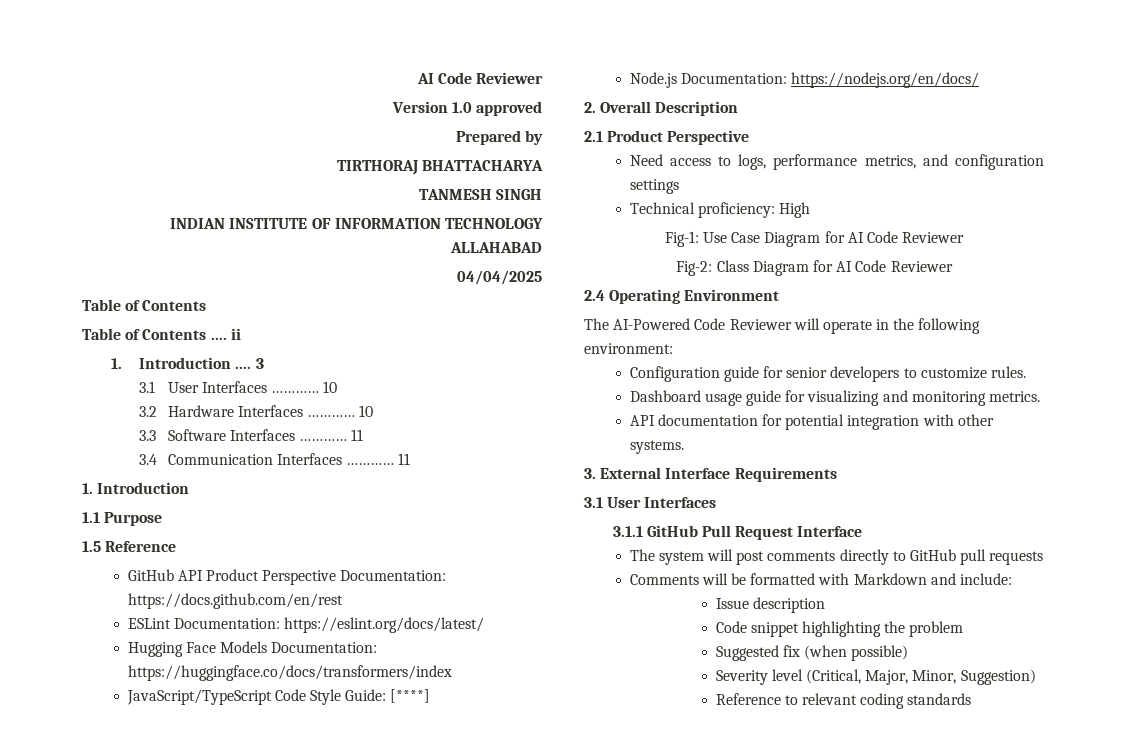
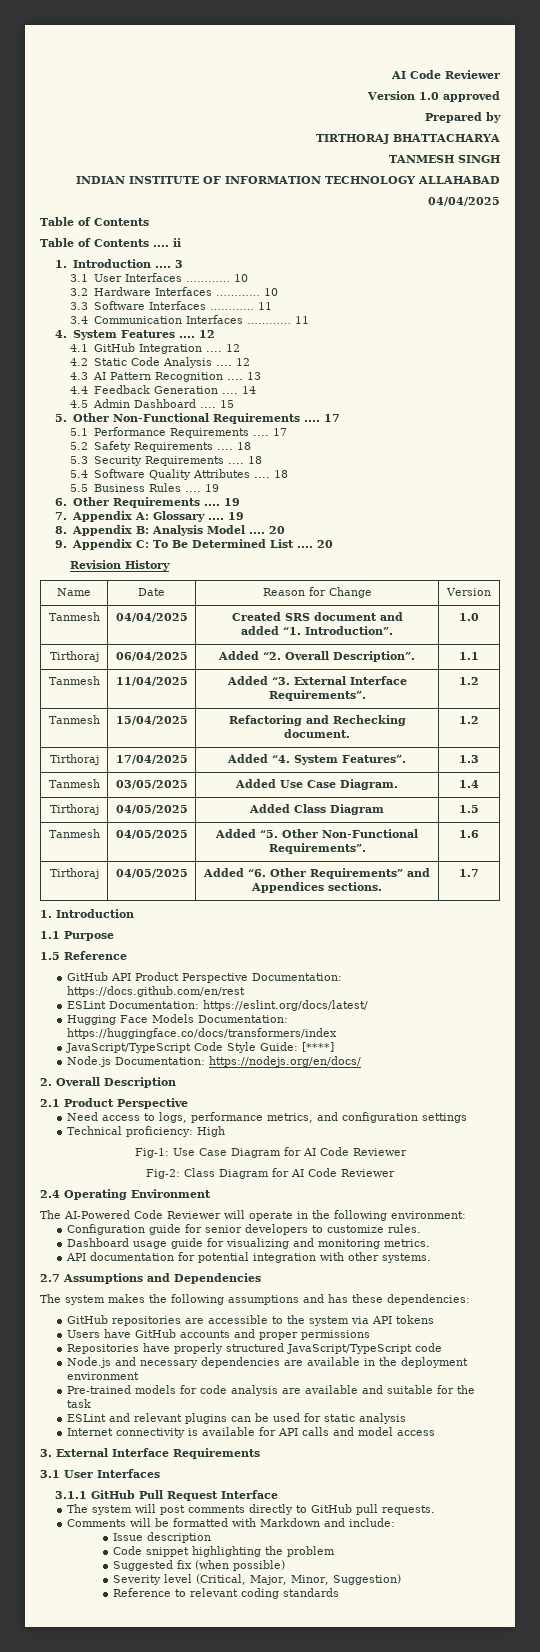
+ 4. System Features .... 12
+ 4.1 GitHub Integration .... 12
+ 4.2 Static Code Analysis .... 12
+ 4.3 AI Pattern Recognition .... 13
+ 4.4 Feedback Generation .... 14
+ 4.5 Admin Dashboard .... 15
+ 5. Other Non-Functional Requirements .... 17
+ 5.1 Performance Requirements .... 17
+ 5.2 Safety Requirements .... 18
+ 5.3 Security Requirements .... 18
+ 5.4 Software Quality Attributes .... 18
+ 5.5 Business Rules .... 19
+ 6. Other Requirements .... 19
+ 7. Appendix A: Glossary .... 19
+ 8. Appendix B: Analysis Model .... 20
+ 9. Appendix C: To Be Determined List .... 20
+ Revision History
+ Name | Date | Reason for Change | Version
+ Tanmesh | 04/04/2025 | Created SRS document and
+ added “1. Introduction”. | 1.0
+ Tirthoraj | 06/04/2025 | Added “2. Overall Description”. | 1.1
+ Tanmesh | 11/04/2025 | Added “3. External Interface Requirements”. | 1.2
+ Tanmesh | 15/04/2025 | Refactoring and Rechecking document. | 1.2
+ Tirthoraj | 17/04/2025 | Added “4. System Features”. | 1.3
+ Tanmesh | 03/05/2025 | Added Use Case Diagram. | 1.4
+ Tirthoraj | 04/05/2025 | Added Class Diagram | 1.5
+ Tanmesh | 04/05/2025 | Added “5. Other Non-Functional Requirements”. | 1.6
+ Tirthoraj | 04/05/2025 | Added “6. Other Requirements” and Appendices sections. | 1.7
+ 2.7 Assumptions and Dependencies
+ The system makes the following assumptions and has these dependencies:
+ GitHub repositories are accessible to the system via API tokens
+ Users have GitHub accounts and proper permissions
+ Repositories have properly structured JavaScript/TypeScript code
+ Node.js and necessary dependencies are available in the deployment environment
+ Pre-trained models for code analysis are available and suitable for the task
+ ESLint and relevant plugins can be used for static analysis
+ Internet connectivity is available for API calls and model access
- The system will post comments directly to GitHub pull requests
+ The system will post comments directly to GitHub pull requests.

